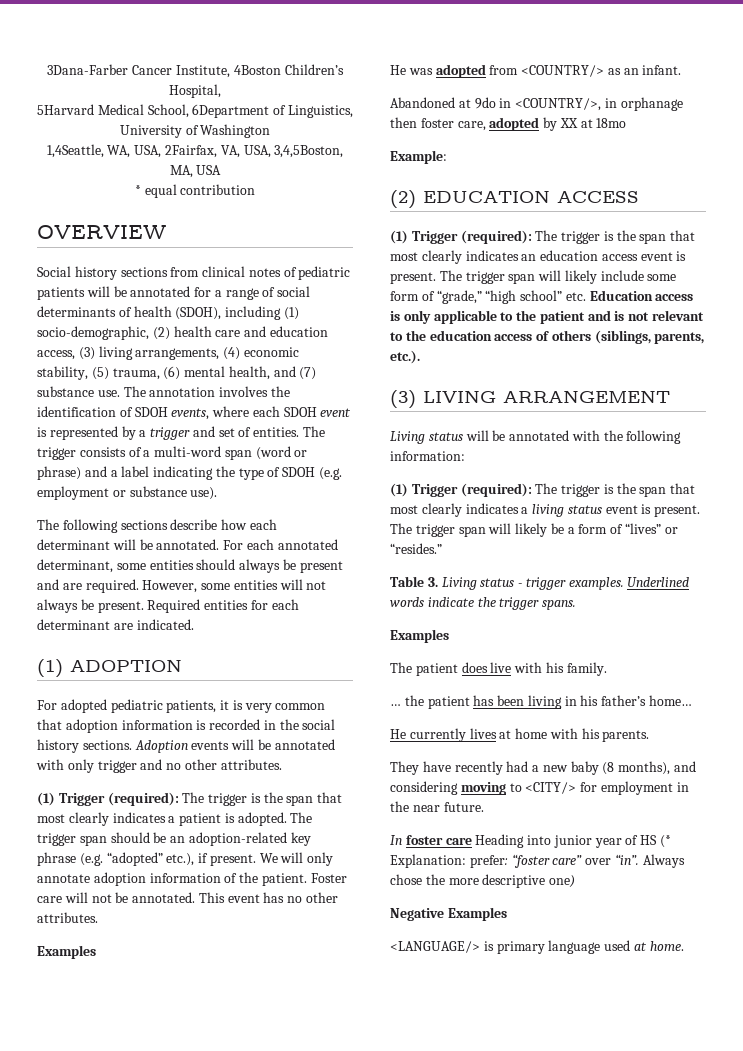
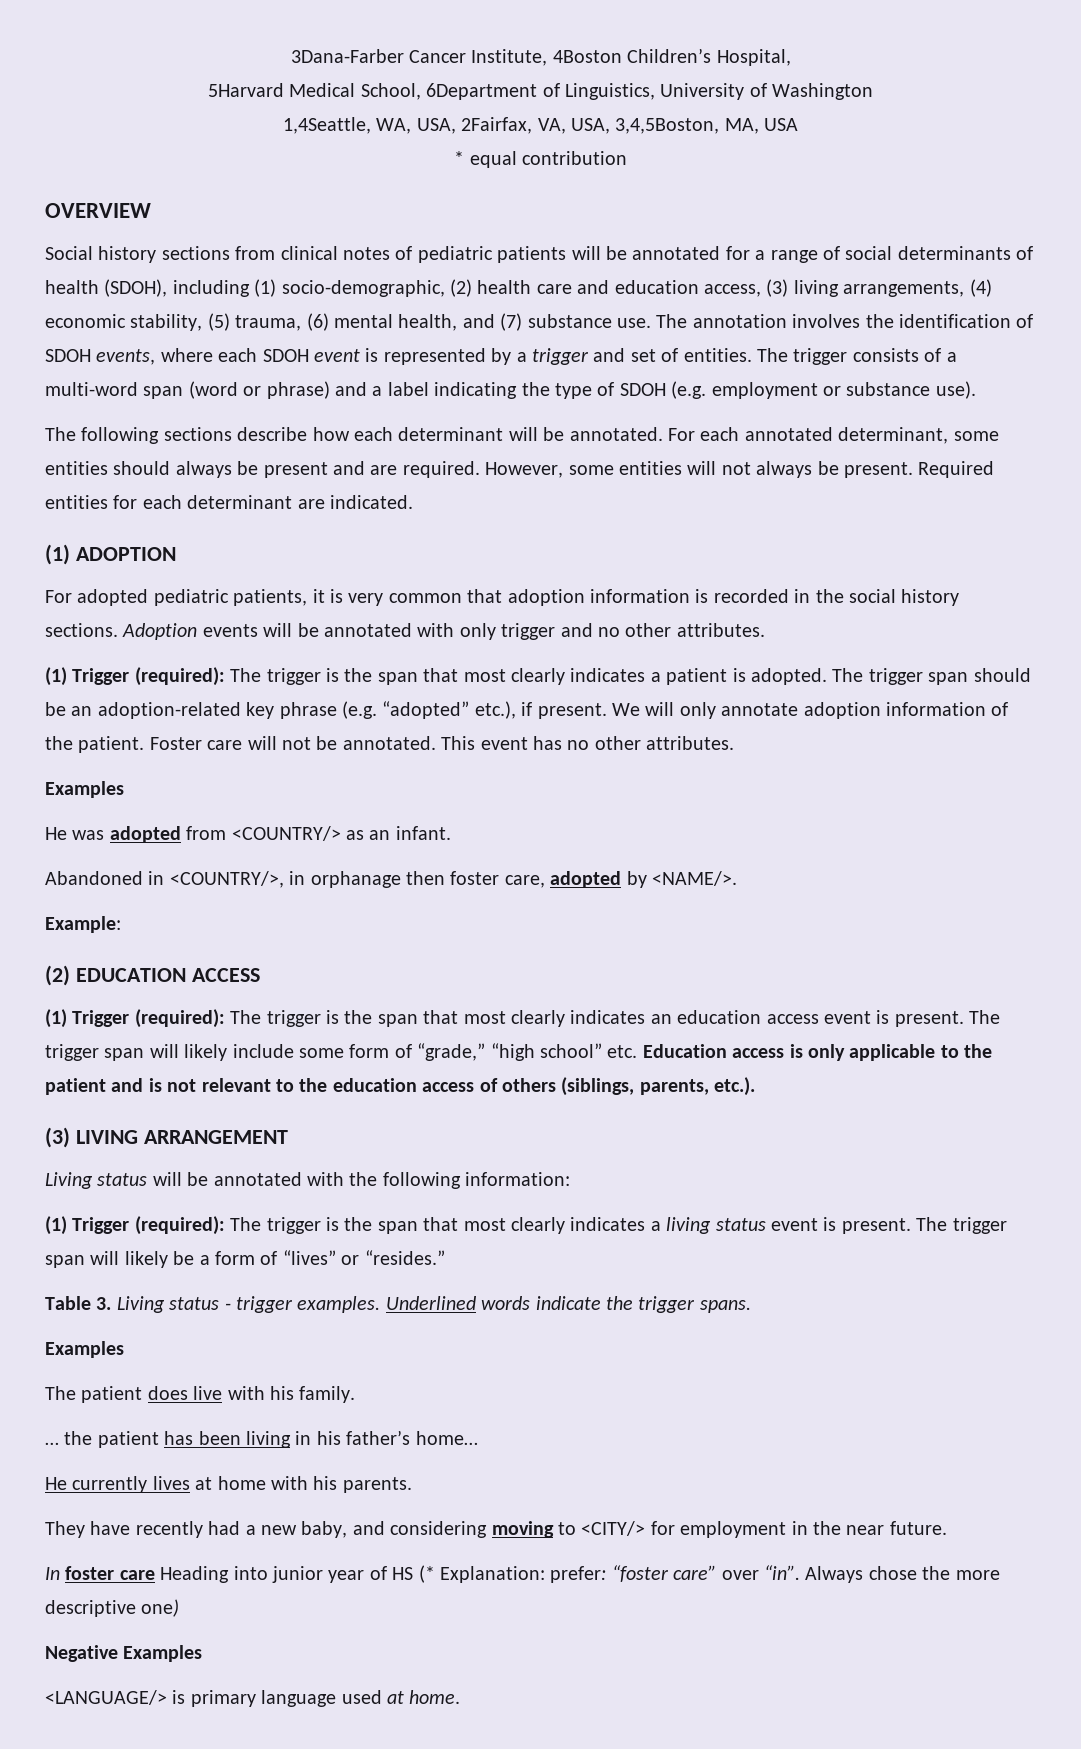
- Abandoned at 9do in <COUNTRY/>, in orphanage then foster care, adopted by XX at 18mo
+ Abandoned in <COUNTRY/>, in orphanage then foster care, adopted by <NAME/>.
- They have recently had a new baby (8 months), and considering moving to <CITY/> for employment in the near future.
+ They have recently had a new baby, and considering moving to <CITY/> for employment in the near future.

